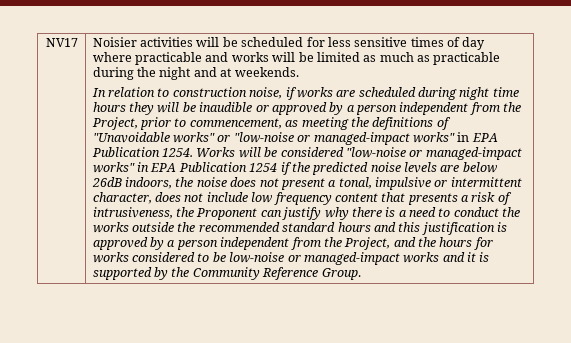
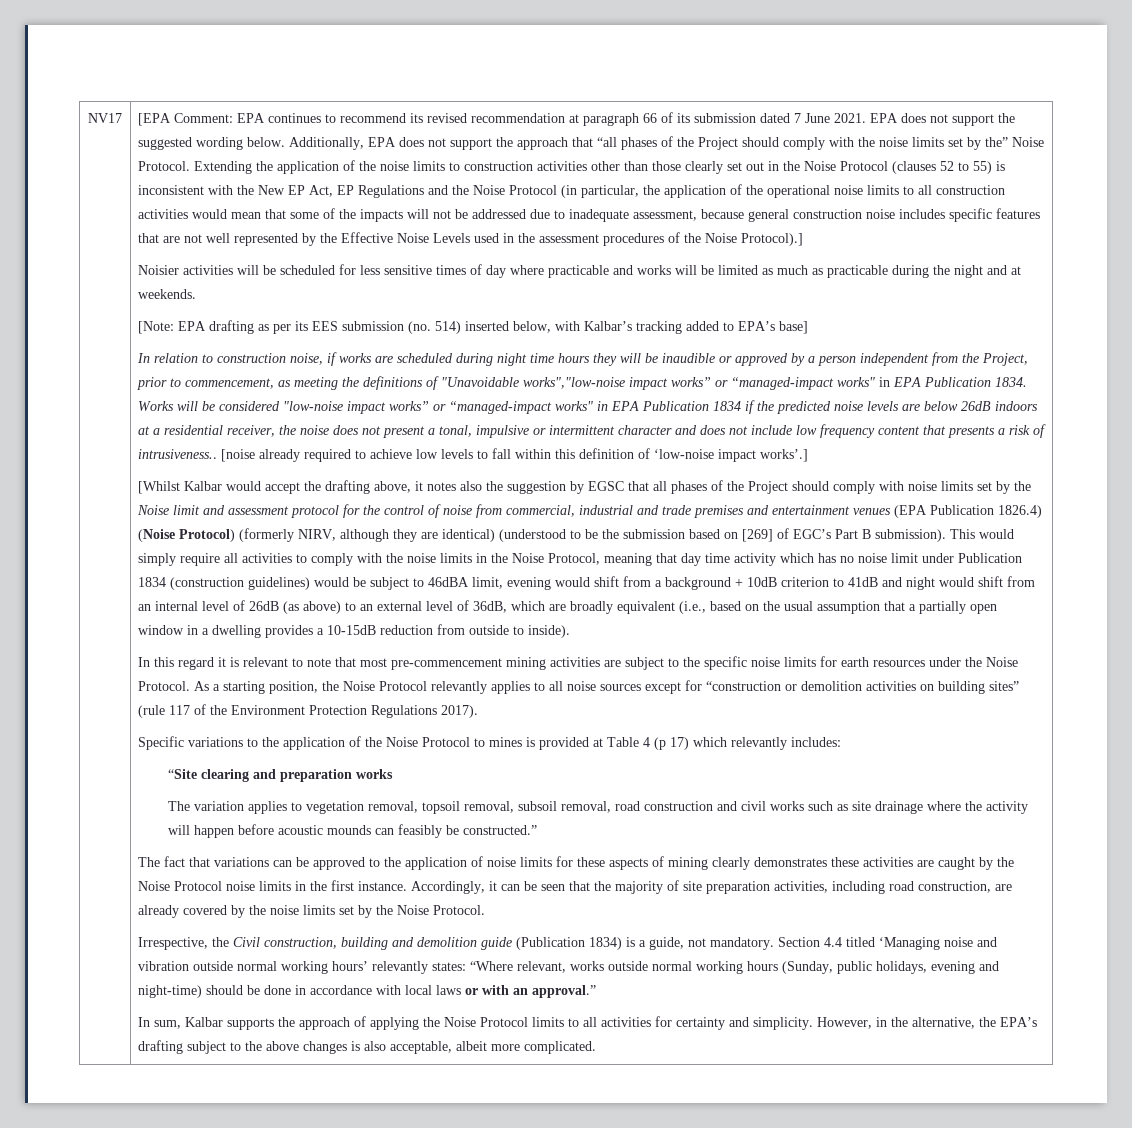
+ [EPA Comment: EPA continues to recommend its revised recommendation at paragraph 66 of its submission dated 7 June 2021. EPA does not support the suggested wording below. Additionally, EPA does not support the approach that “all phases of the Project should comply with the noise limits set by the” Noise Protocol. Extending the application of the noise limits to construction activities other than those clearly set out in the Noise Protocol (clauses 52 to 55) is inconsistent with the New EP Act, EP Regulations and the Noise Protocol (in particular, the application of the operational noise limits to all construction activities would mean that some of the impacts will not be addressed due to inadequate assessment, because general construction noise includes specific features that are not well represented by the Effective Noise Levels used in the assessment procedures of the Noise Protocol).]
+ [Note: EPA drafting as per its EES submission (no. 514) inserted below, with Kalbar’s tracking added to EPA’s base]
- In relation to construction noise, if works are scheduled during night time hours they will be inaudible or approved by a person independent from the Project, prior to commencement, as meeting the definitions of "Unavoidable works" or "low-noise or managed-impact works" in EPA Publication 1254.
+ In relation to construction noise, if works are scheduled during night time hours they will be inaudible or approved by a person independent from the Project, prior to commencement, as meeting the definitions of "Unavoidable works","low-noise impact works” or “managed-impact works" in EPA Publication 1834.
- Works will be considered "low-noise or managed-impact works" in EPA Publication 1254 if the predicted noise levels are below 26dB indoors, the noise does not present a tonal, impulsive or intermittent character, does not include low frequency content that presents a risk of intrusiveness, the Proponent can justify why there is a need to conduct the works outside the recommended standard hours and this justification is approved by a person independent from the Project, and the hours for works considered to be low-noise or managed-impact works and it is supported by the Community Reference Group.
+ Works will be considered "low-noise impact works” or “managed-impact works" in EPA Publication 1834 if the predicted noise levels are below 26dB indoors at a residential receiver, the noise does not present a tonal, impulsive or intermittent character and does not include low frequency content that presents a risk of intrusiveness.. [noise already required to achieve low levels to fall within this definition of ‘low-noise impact works’.]
+ [Whilst Kalbar would accept the drafting above, it notes also the suggestion by EGSC that all phases of the Project should comply with noise limits set by the Noise limit and assessment protocol for the control of noise from commercial, industrial and trade premises and entertainment venues (EPA Publication 1826.4) (Noise Protocol) (formerly NIRV, although they are identical) (understood to be the submission based on [269] of EGC’s Part B submission). This would simply require all activities to comply with the noise limits in the Noise Protocol, meaning that day time activity which has no noise limit under Publication 1834 (construction guidelines) would be subject to 46dBA limit, evening would shift from a background + 10dB criterion to 41dB and night would shift from an internal level of 26dB (as above) to an external level of 36dB, which are broadly equivalent (i.e., based on the usual assumption that a partially open window in a dwelling provides a 10-15dB reduction from outside to inside).
+ In this regard it is relevant to note that most pre-commencement mining activities are subject to the specific noise limits for earth resources under the Noise Protocol. As a starting position, the Noise Protocol relevantly applies to all noise sources except for “construction or demolition activities on building sites” (rule 117 of the Environment Protection Regulations 2017).
+ Specific variations to the application of the Noise Protocol to mines is provided at Table 4 (p 17) which relevantly includes:
+ “Site clearing and preparation works
+ The variation applies to vegetation removal, topsoil removal, subsoil removal, road construction and civil works such as site drainage where the activity will happen before acoustic mounds can feasibly be constructed.”
+ The fact that variations can be approved to the application of noise limits for these aspects of mining clearly demonstrates these activities are caught by the Noise Protocol noise limits in the first instance. Accordingly, it can be seen that the majority of site preparation activities, including road construction, are already covered by the noise limits set by the Noise Protocol.
+ Irrespective, the Civil construction, building and demolition guide (Publication 1834) is a guide, not mandatory. Section 4.4 titled ‘Managing noise and vibration outside normal working hours’ relevantly states: “Where relevant, works outside normal working hours (Sunday, public holidays, evening and night-time) should be done in accordance with local laws or with an approval.”
+ In sum, Kalbar supports the approach of applying the Noise Protocol limits to all activities for certainty and simplicity. However, in the alternative, the EPA’s drafting subject to the above changes is also acceptable, albeit more complicated.

